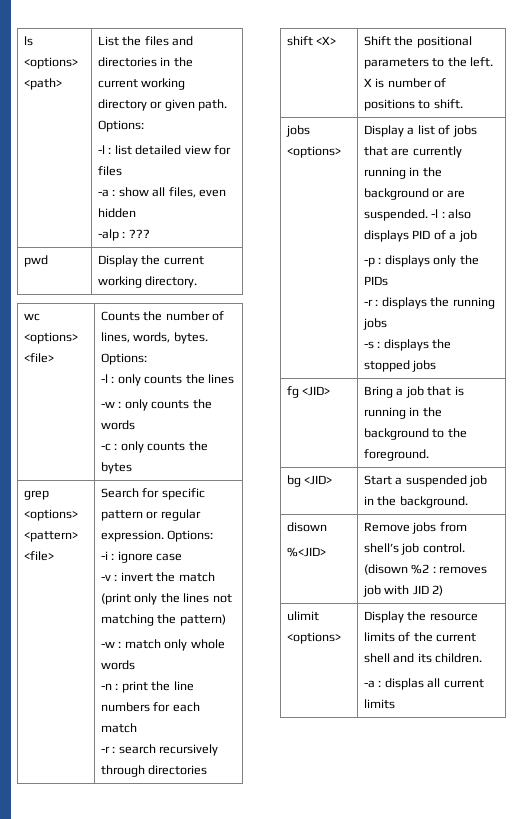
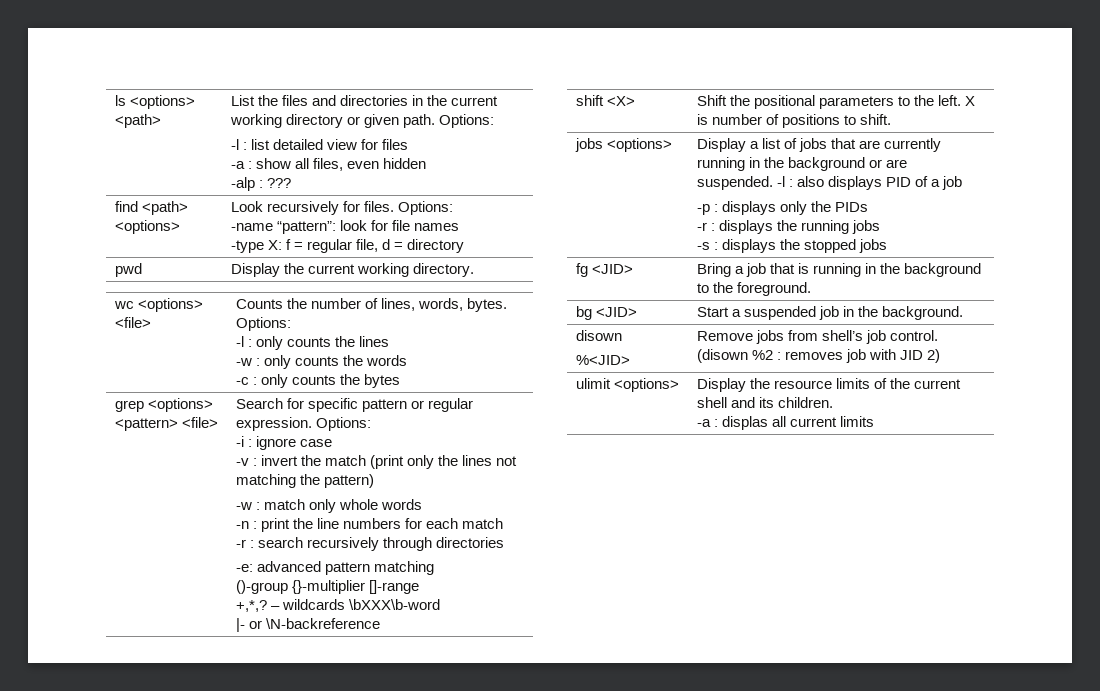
+ find <path> <options> | Look recursively for files. Options:
+ -name “pattern”: look for file names
+ -type X: f = regular file, d = directory
+ -e: advanced pattern matching
+ ()-group {}-multiplier []-range
+ +,*,? – wildcards \bXXX\b-word
+ |- or \N-backreference

